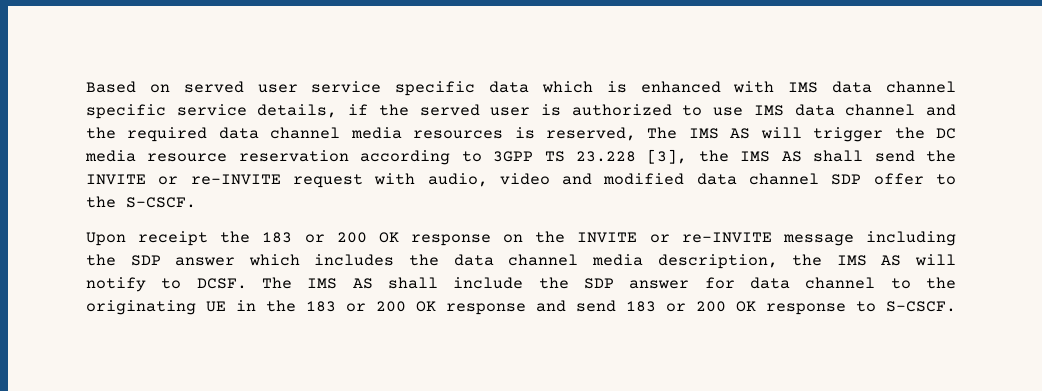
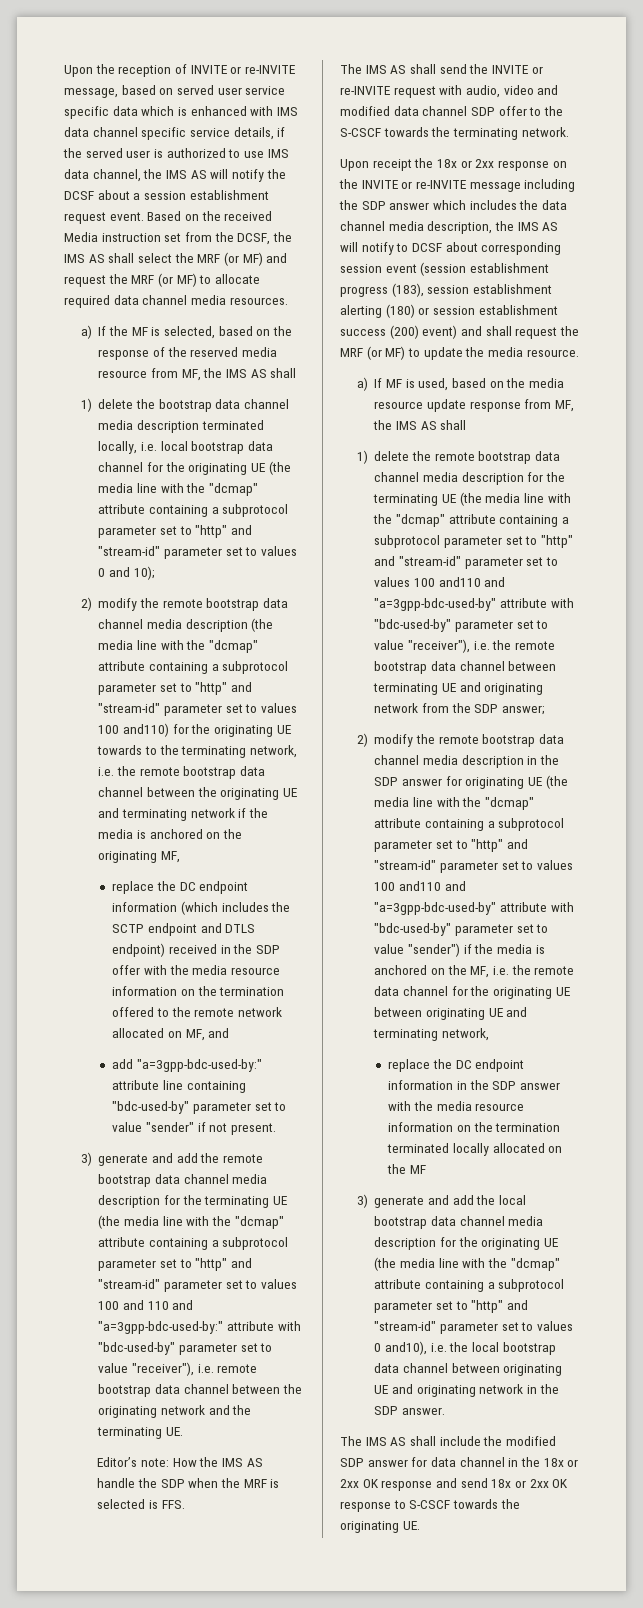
- Based on served user service specific data which is enhanced with IMS data channel specific service details, if the served user is authorized to use IMS data channel and the required data channel media resources is reserved, The IMS AS will trigger the DC media resource reservation according to 3GPP TS 23.228 [3], the IMS AS shall send the INVITE or re-INVITE request with audio, video and modified data channel SDP offer to the S-CSCF.
+ Upon the reception of INVITE or re-INVITE message, based on served user service specific data which is enhanced with IMS data channel specific service details, if the served user is authorized to use IMS data channel, the IMS AS will notify the DCSF about a session establishment request event. Based on the received Media instruction set from the DCSF, the IMS AS shall select the MRF (or MF) and request the MRF (or MF) to allocate required data channel media resources.
+ a) If the MF is selected, based on the response of the reserved media resource from MF, the IMS AS shall
+ 1) delete the bootstrap data channel media description terminated locally, i.e. local bootstrap data channel for the originating UE (the media line with the "dcmap" attribute containing a subprotocol parameter set to "http" and "stream-id" parameter set to values 0 and 10);
+ 2) modify the remote bootstrap data channel media description (the media line with the "dcmap" attribute containing a subprotocol parameter set to "http" and "stream-id" parameter set to values 100 and110) for the originating UE towards to the terminating network, i.e. the remote bootstrap data channel between the originating UE and terminating network if the media is anchored on the originating MF,
+ replace the DC endpoint information (which includes the SCTP endpoint and DTLS endpoint) received in the SDP offer with the media resource information on the termination offered to the remote network allocated on MF, and
+ add "a=3gpp-bdc-used-by:" attribute line containing "bdc-used-by" parameter set to value "sender" if not present.
+ 3) generate and add the remote bootstrap data channel media description for the terminating UE (the media line with the "dcmap" attribute containing a subprotocol parameter set to "http" and "stream-id" parameter set to values 100 and 110 and "a=3gpp-bdc-used-by:" attribute with "bdc-used-by" parameter set to value "receiver"), i.e. remote bootstrap data channel between the originating network and the terminating UE.
+ Editor’s note: How the IMS AS handle the SDP when the MRF is selected is FFS.
+ The IMS AS shall send the INVITE or re-INVITE request with audio, video and modified data channel SDP offer to the S-CSCF towards the terminating network.
- Upon receipt the 183 or 200 OK response on the INVITE or re-INVITE message including the SDP answer which includes the data channel media description, the IMS AS will notify to DCSF. The IMS AS shall include the SDP answer for data channel to the originating UE in the 183 or 200 OK response and send 183 or 200 OK response to S-CSCF.
+ Upon receipt the 18x or 2xx response on the INVITE or re-INVITE message including the SDP answer which includes the data channel media description, the IMS AS will notify to DCSF about corresponding session event (session establishment progress (183), session establishment alerting (180) or session establishment success (200) event) and shall request the MRF (or MF) to update the media resource.
+ a) If MF is used, based on the media resource update response from MF, the IMS AS shall
+ 1) delete the remote bootstrap data channel media description for the terminating UE (the media line with the "dcmap" attribute containing a subprotocol parameter set to "http" and "stream-id" parameter set to values 100 and110 and "a=3gpp-bdc-used-by" attribute with "bdc-used-by" parameter set to value "receiver"), i.e. the remote bootstrap data channel between terminating UE and originating network from the SDP answer;
+ 2) modify the remote bootstrap data channel media description in the SDP answer for originating UE (the media line with the "dcmap" attribute containing a subprotocol parameter set to "http" and "stream-id" parameter set to values 100 and110 and "a=3gpp-bdc-used-by" attribute with "bdc-used-by" parameter set to value "sender") if the media is anchored on the MF, i.e. the remote data channel for the originating UE between originating UE and terminating network,
+ replace the DC endpoint information in the SDP answer with the media resource information on the termination terminated locally allocated on the MF
+ 3) generate and add the local bootstrap data channel media description for the originating UE (the media line with the "dcmap" attribute containing a subprotocol parameter set to "http" and "stream-id" parameter set to values 0 and10), i.e. the local bootstrap data channel between originating UE and originating network in the SDP answer.
+ The IMS AS shall include the modified SDP answer for data channel in the 18x or 2xx OK response and send 18x or 2xx OK response to S-CSCF towards the originating UE.

